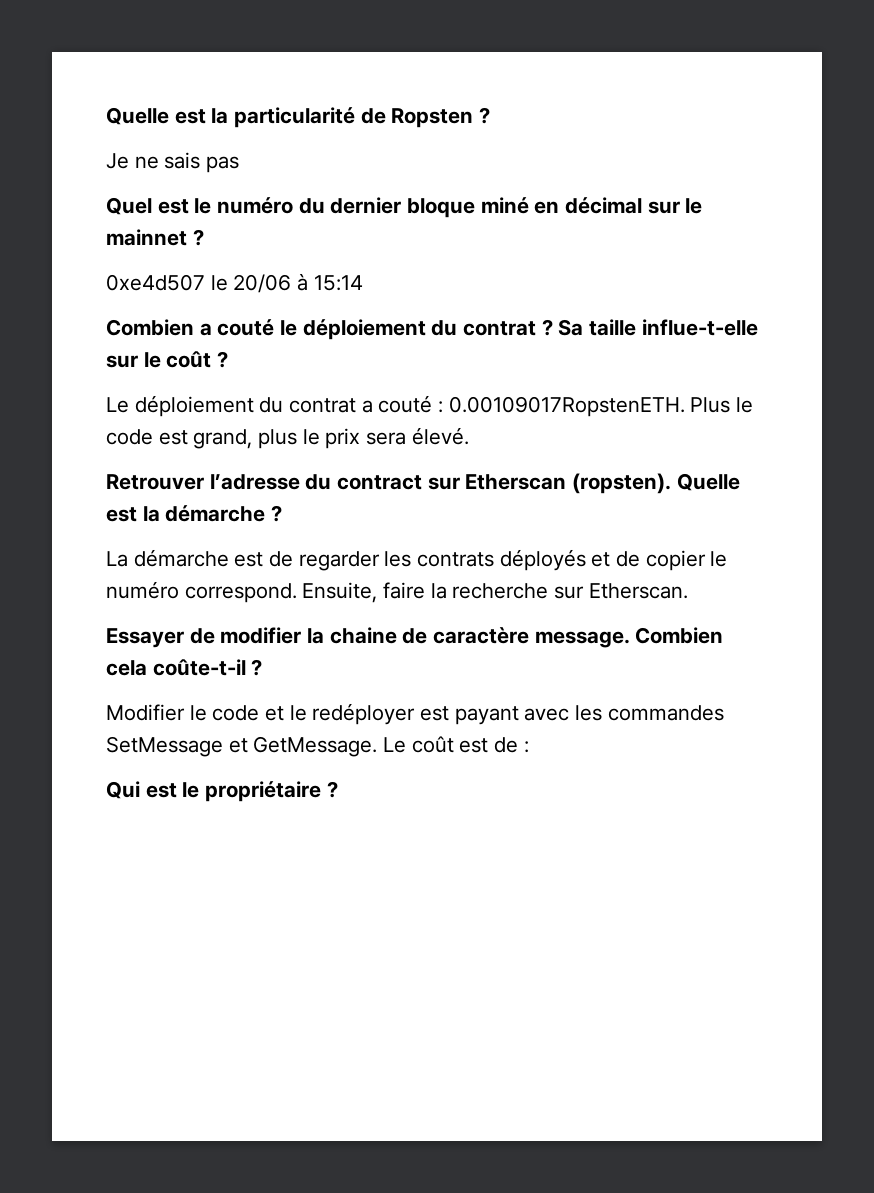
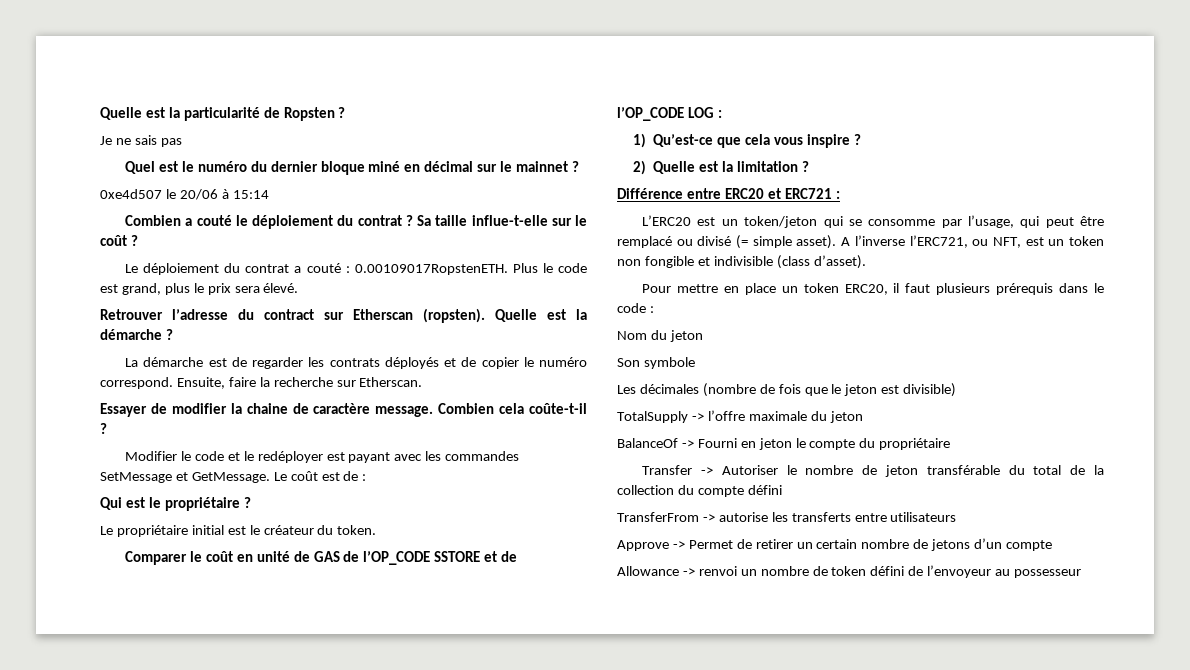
+ Le propriétaire initial est le créateur du token.
+ Comparer le coût en unité de GAS de l’OP_CODE SSTORE et de l’OP_CODE LOG :
+ 1) Qu’est-ce que cela vous inspire ?
+ 2) Quelle est la limitation ?
+ Différence entre ERC20 et ERC721 :
+ L’ERC20 est un token/jeton qui se consomme par l’usage, qui peut être remplacé ou divisé (= simple asset). A l’inverse l’ERC721, ou NFT, est un token non fongible et indivisible (class d’asset).
+ Pour mettre en place un token ERC20, il faut plusieurs prérequis dans le code :
+ Nom du jeton
+ Son symbole
+ Les décimales (nombre de fois que le jeton est divisible)
+ TotalSupply -> l’offre maximale du jeton
+ BalanceOf -> Fourni en jeton le compte du propriétaire
+ Transfer -> Autoriser le nombre de jeton transférable du total de la collection du compte défini
+ TransferFrom -> autorise les transferts entre utilisateurs
+ Approve -> Permet de retirer un certain nombre de jetons d’un compte
+ Allowance -> renvoi un nombre de token défini de l’envoyeur au possesseur

